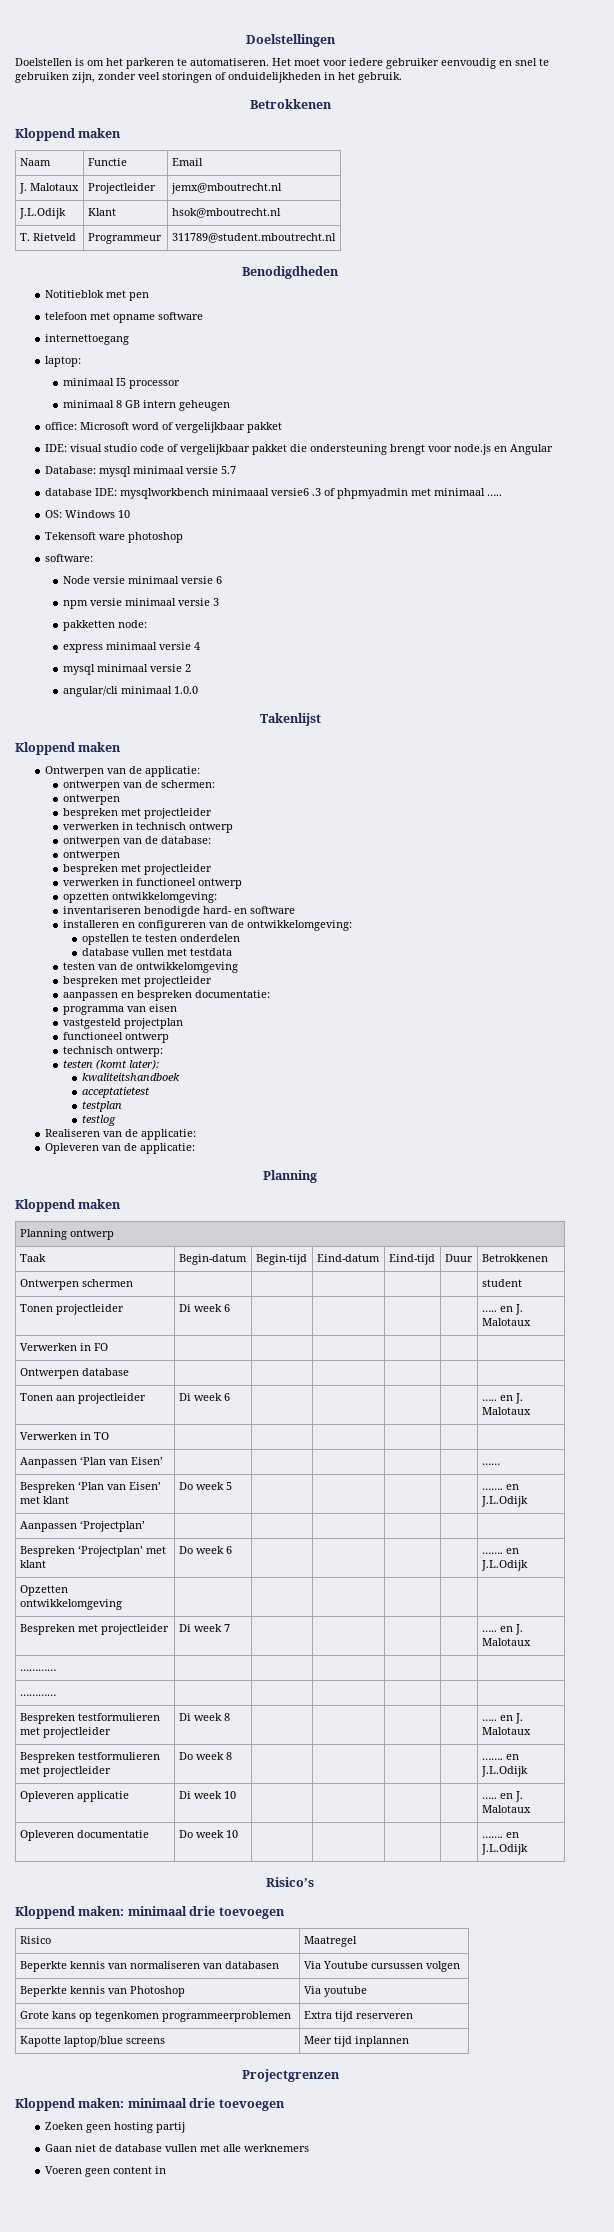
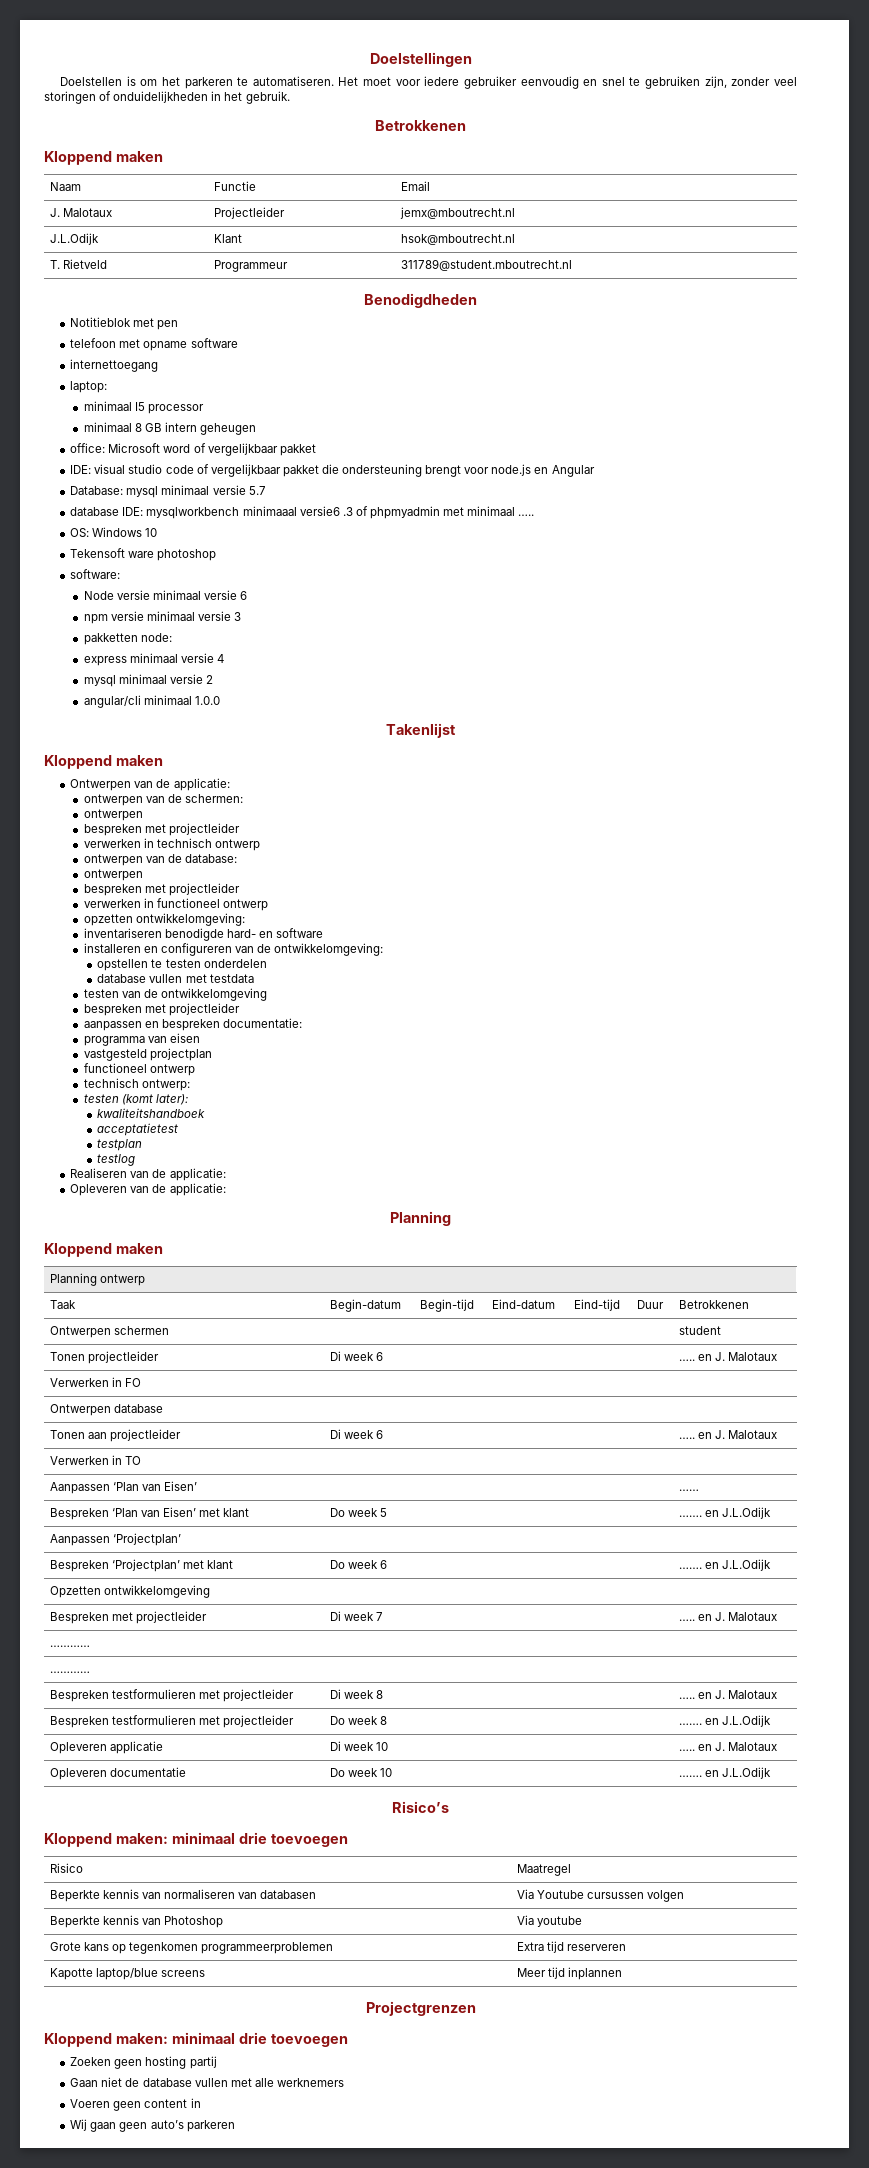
+ Wij gaan geen auto’s parkeren

